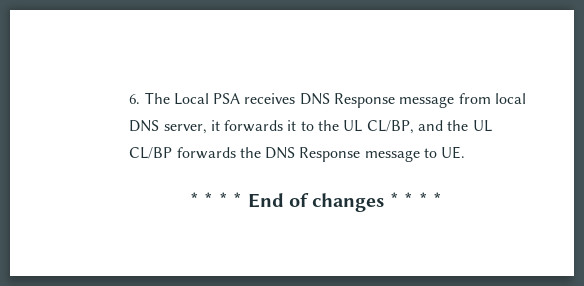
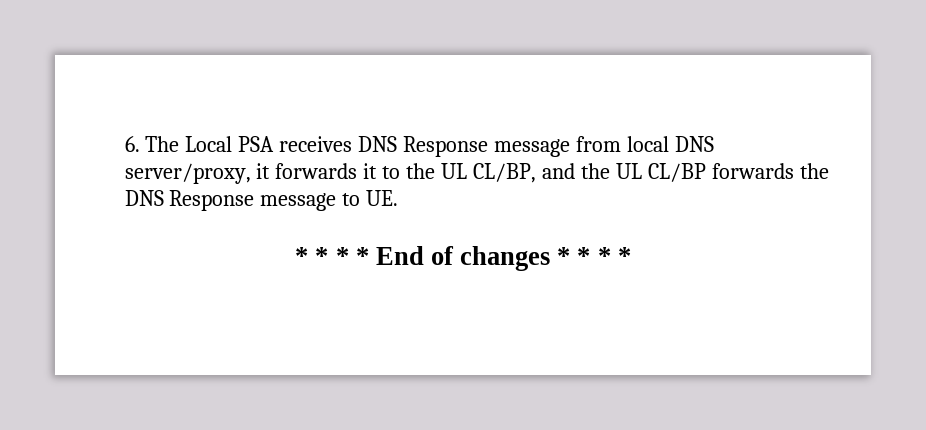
- 6. The Local PSA receives DNS Response message from local DNS server, it forwards it to the UL CL/BP, and the UL CL/BP forwards the DNS Response message to UE.
+ 6. The Local PSA receives DNS Response message from local DNS server/proxy, it forwards it to the UL CL/BP, and the UL CL/BP forwards the DNS Response message to UE.

